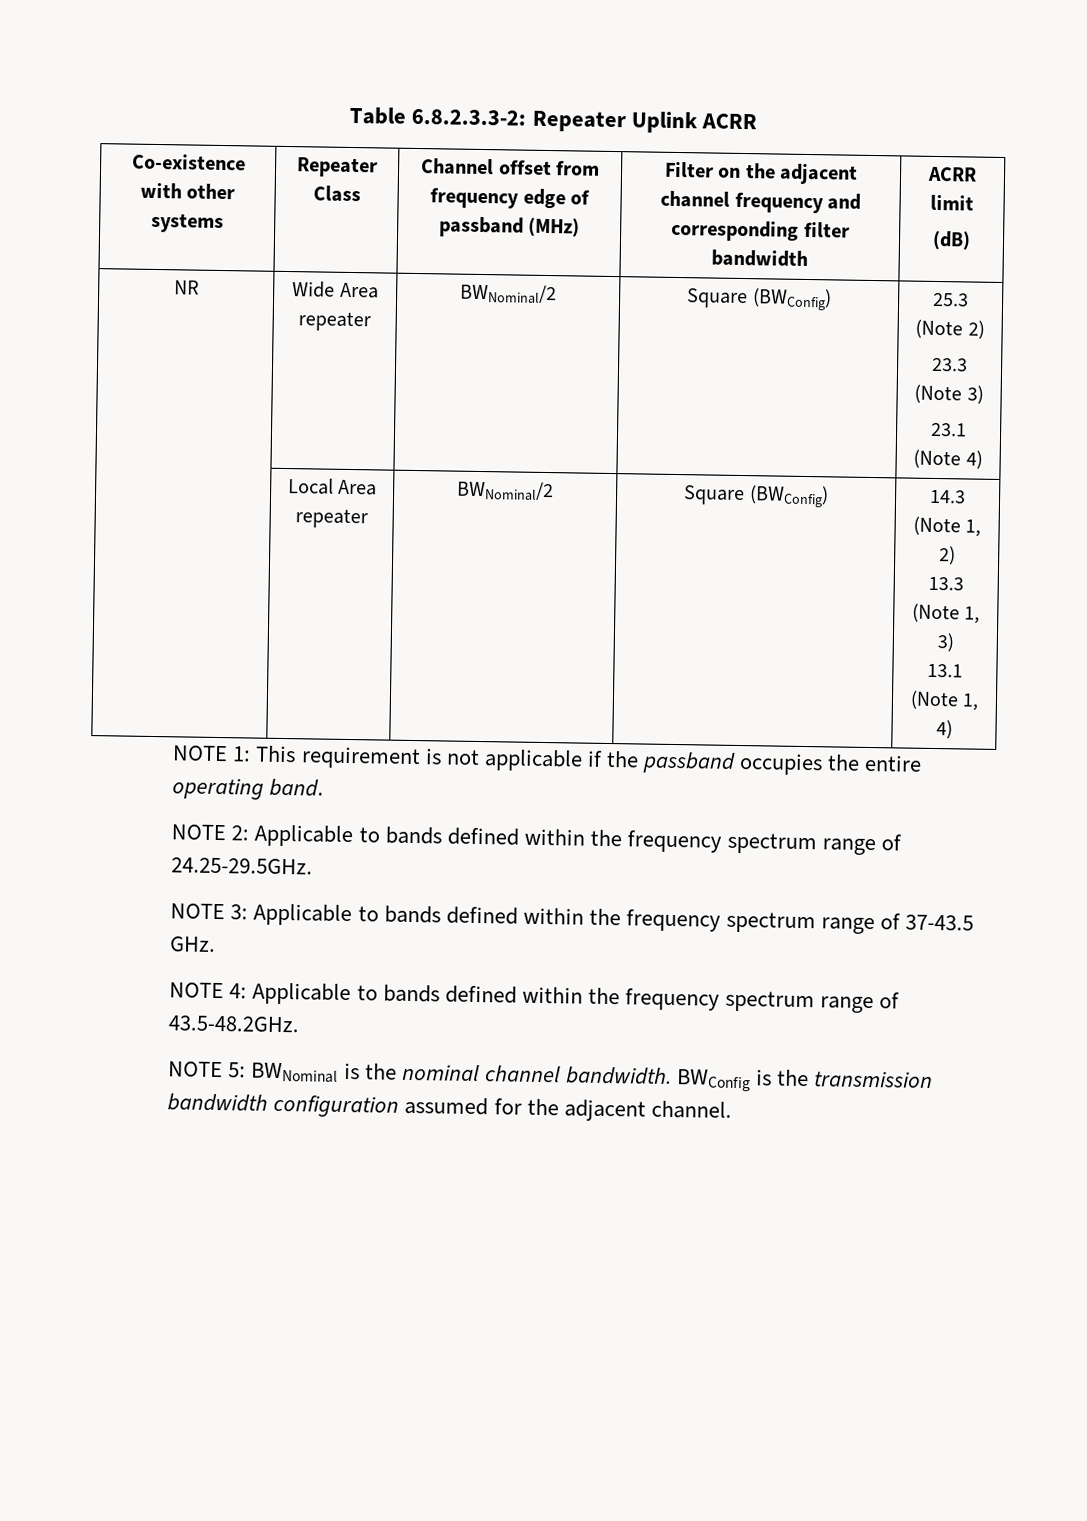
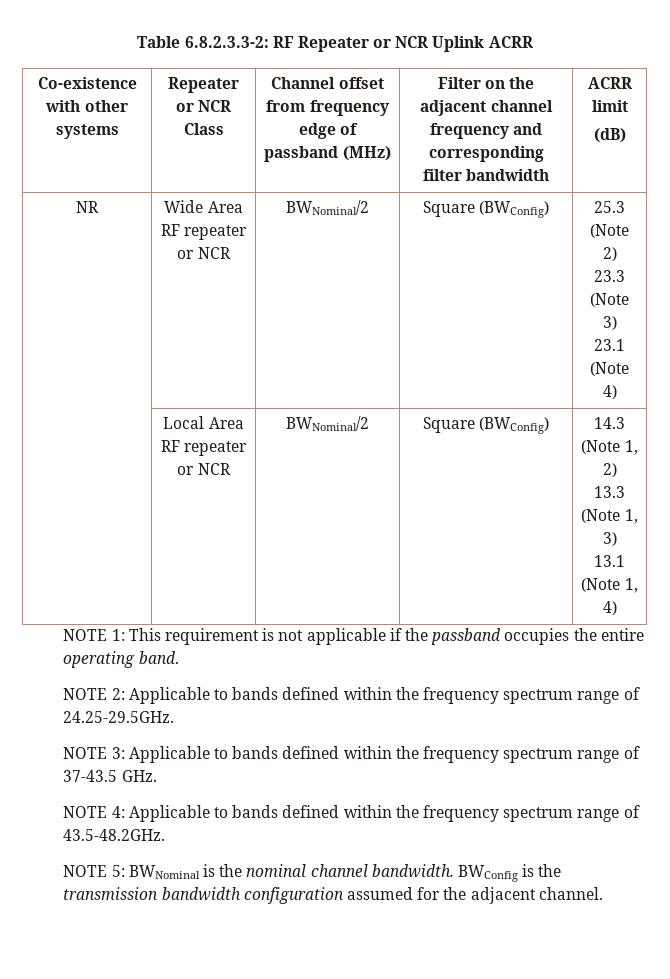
- Table 6.8.2.3.3-2: Repeater Uplink ACRR
+ Table 6.8.2.3.3-2: RF Repeater or NCR Uplink ACRR
- Co-existence with other systems | Repeater Class | Channel offset from frequency edge of passband (MHz) | Filter on the adjacent channel frequency and corresponding filter bandwidth | ACRR limit
+ Co-existence with other systems | Repeater or NCR Class | Channel offset from frequency edge of passband (MHz) | Filter on the adjacent channel frequency and corresponding filter bandwidth | ACRR limit
- NR | Wide Area repeater | BWNominal/2 | Square (BWConfig) | 25.3 (Note 2)
+ NR | Wide Area RF repeater or NCR | BWNominal/2 | Square (BWConfig) | 25.3 (Note 2)
- | Local Area repeater | BWNominal/2 | Square (BWConfig) | 14.3 (Note 1, 2)
+ | Local Area RF repeater or NCR | BWNominal/2 | Square (BWConfig) | 14.3 (Note 1, 2)

